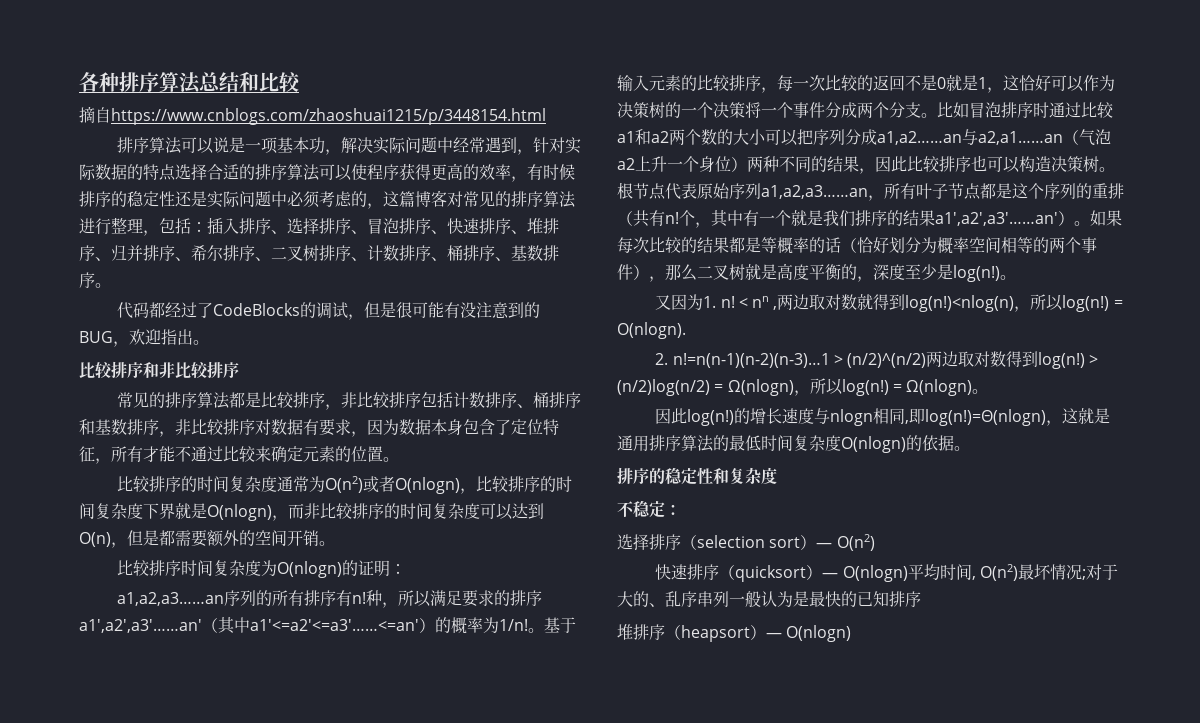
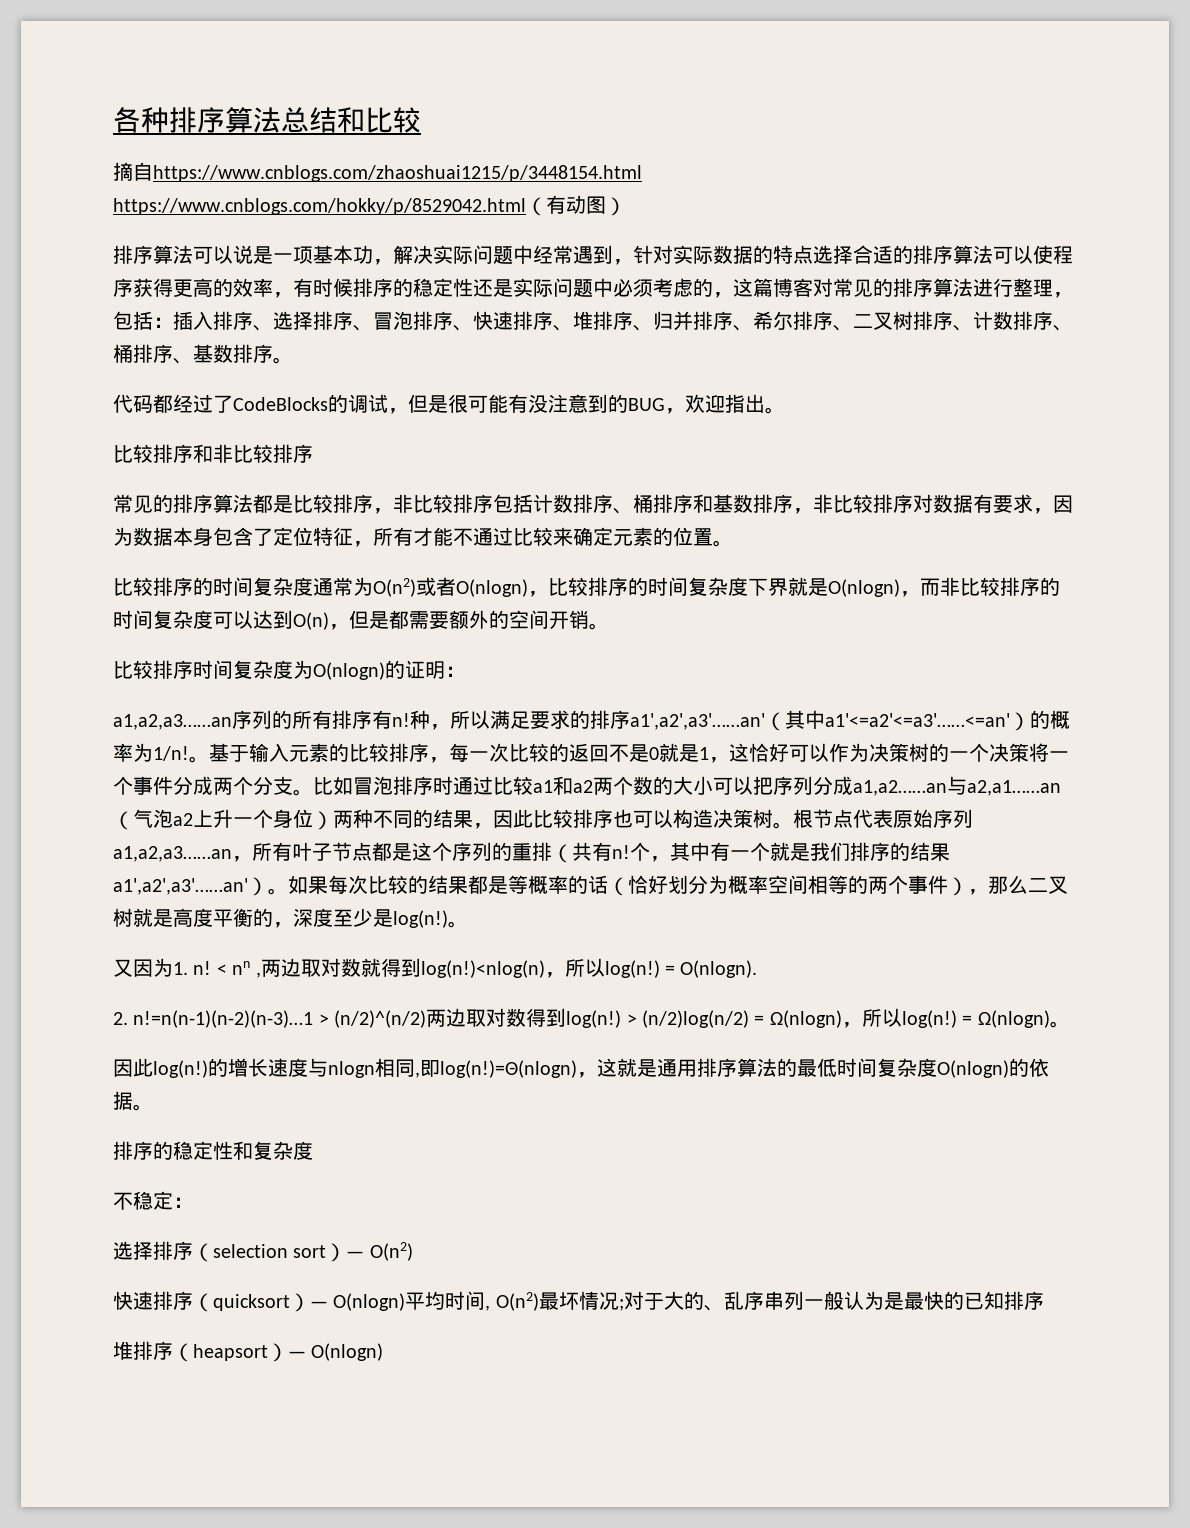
+ https://www.cnblogs.com/hokky/p/8529042.html（有动图）

